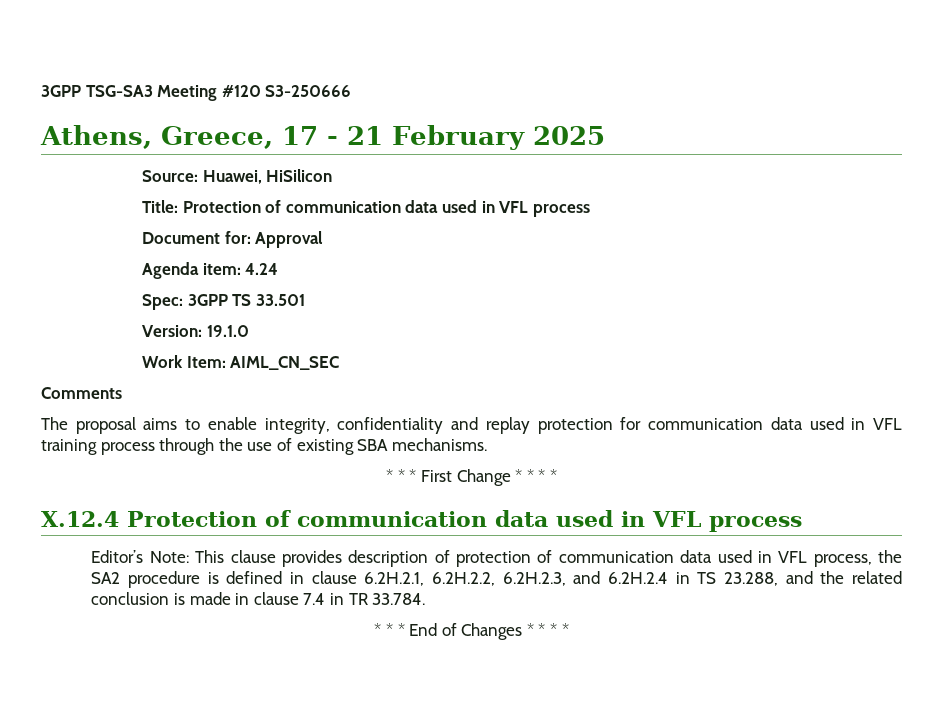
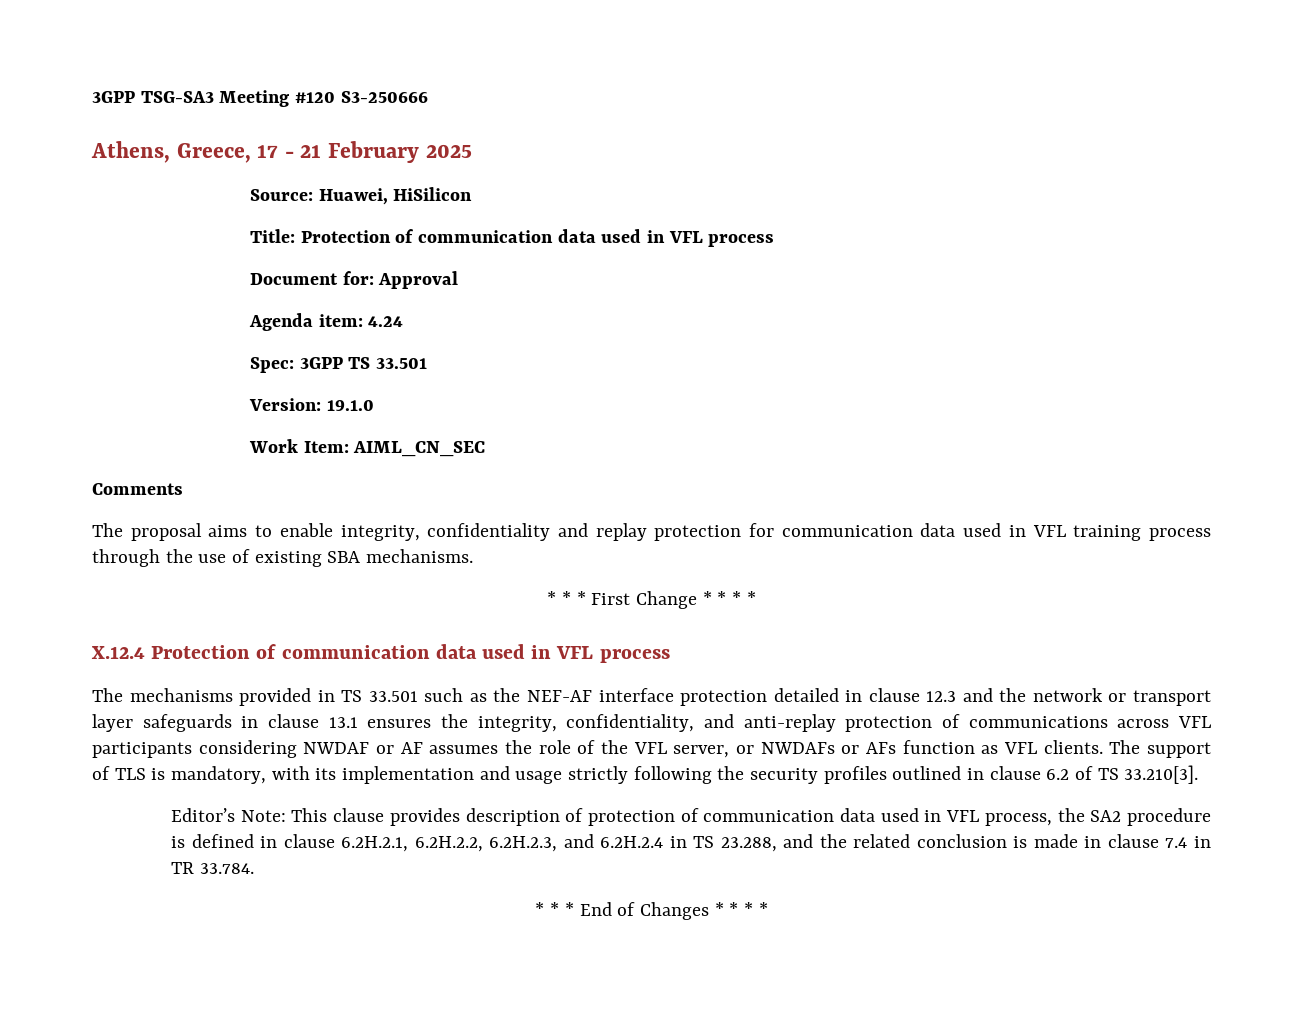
+ The mechanisms provided in TS 33.501 such as the NEF-AF interface protection detailed in clause 12.3 and the network or transport layer safeguards in clause 13.1 ensures the integrity, confidentiality, and anti-replay protection of communications across VFL participants considering NWDAF or AF assumes the role of the VFL server, or NWDAFs or AFs function as VFL clients. The support of TLS is mandatory, with its implementation and usage strictly following the security profiles outlined in clause 6.2 of TS 33.210[3].

